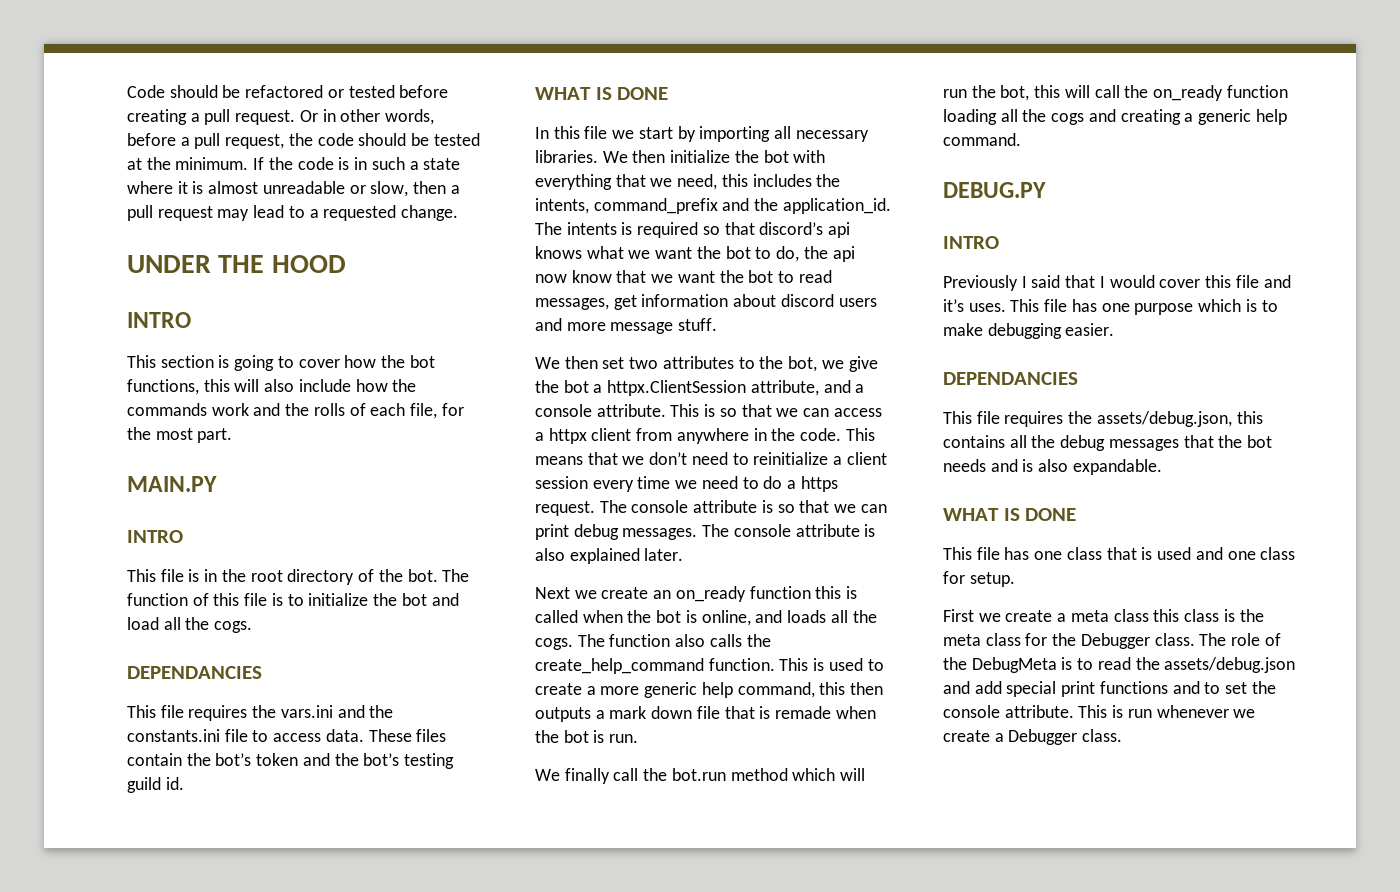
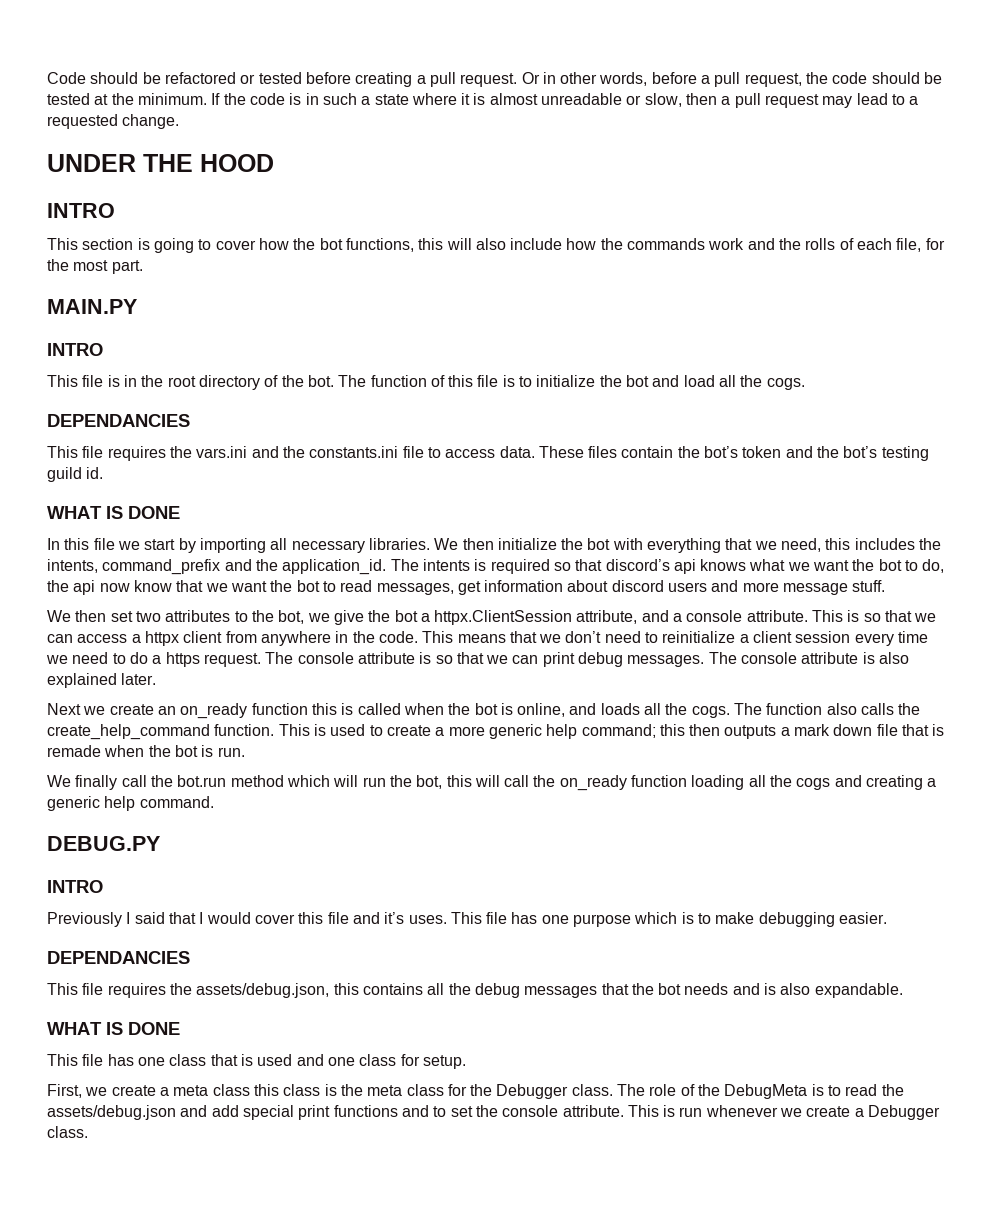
- This is used to create a more generic help command, this then outputs a mark down file that is remade when the bot is run.
+ This is used to create a more generic help command; this then outputs a mark down file that is remade when the bot is run.
- First we create a meta class this class is the meta class for the Debugger class.
+ First, we create a meta class this class is the meta class for the Debugger class.

